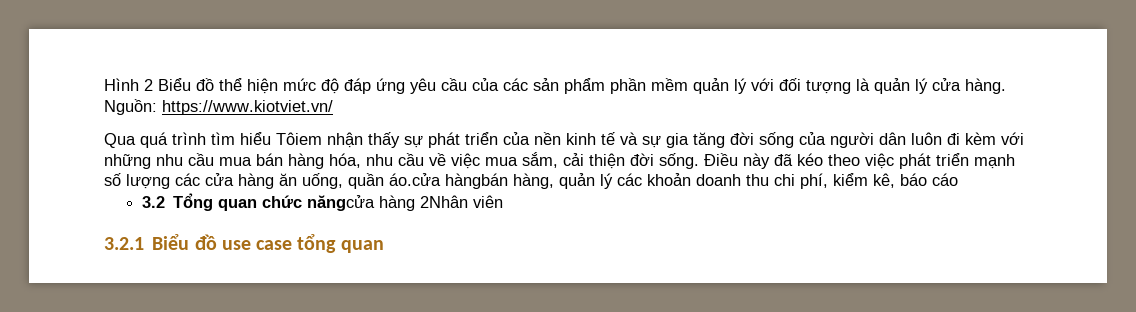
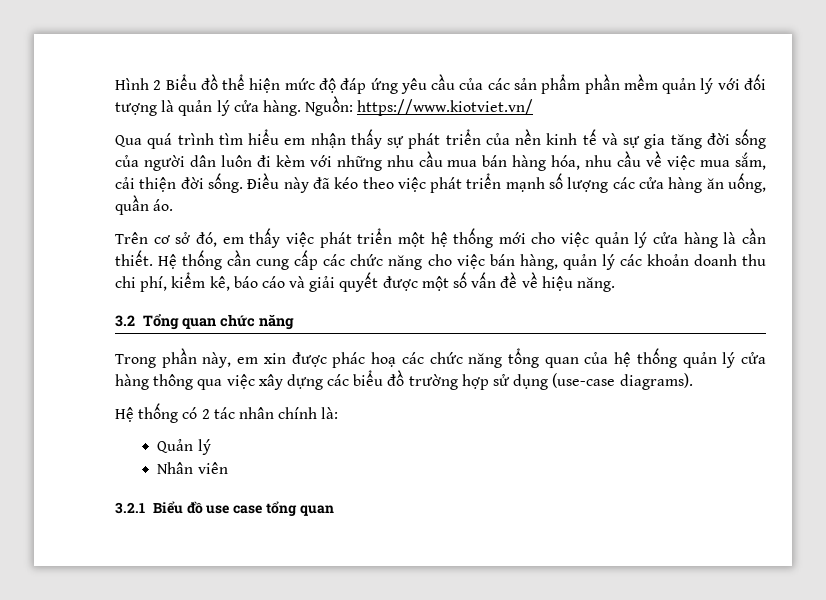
- Qua quá trình tìm hiểu Tôiem nhận thấy sự phát triển của nền kinh tế và sự gia tăng đời sống của người dân luôn đi kèm với những nhu cầu mua bán hàng hóa, nhu cầu về việc mua sắm, cải thiện đời sống.
+ Qua quá trình tìm hiểu em nhận thấy sự phát triển của nền kinh tế và sự gia tăng đời sống của người dân luôn đi kèm với những nhu cầu mua bán hàng hóa, nhu cầu về việc mua sắm, cải thiện đời sống.
- Điều này đã kéo theo việc phát triển mạnh số lượng các cửa hàng ăn uống, quần áo.cửa hàngbán hàng, quản lý các khoản doanh thu chi phí, kiểm kê, báo cáo
- 3.2 Tổng quan chức năngcửa hàng 2Nhân viên
+ Điều này đã kéo theo việc phát triển mạnh số lượng các cửa hàng ăn uống, quần áo.
+ Trên cơ sở đó, em thấy việc phát triển một hệ thống mới cho việc quản lý cửa hàng là cần thiết. Hệ thống cần cung cấp các chức năng cho việc bán hàng, quản lý các khoản doanh thu chi phí, kiểm kê, báo cáo và giải quyết được một số vấn đề về hiệu năng.
+ 3.2 Tổng quan chức năng
+ Trong phần này, em xin được phác hoạ các chức năng tổng quan của hệ thống quản lý cửa hàng thông qua việc xây dựng các biểu đồ trường hợp sử dụng (use-case diagrams).
+ Hệ thống có 2 tác nhân chính là:
+ Quản lý
+ Nhân viên

